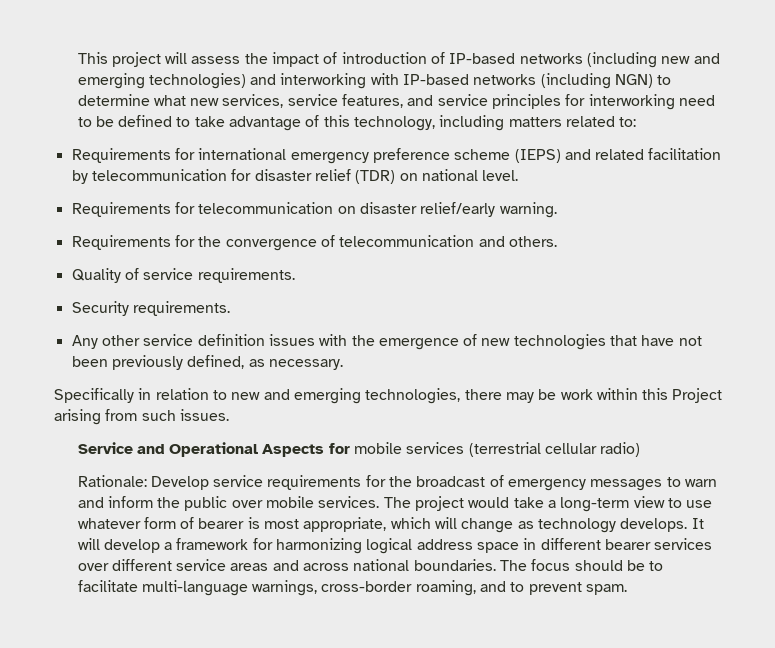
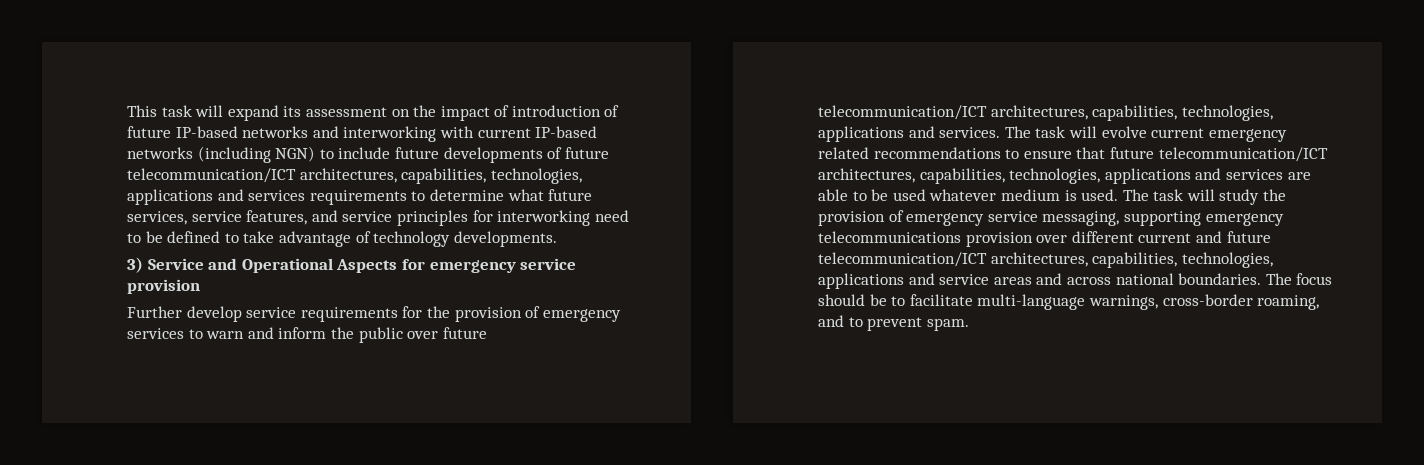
- This project will assess the impact of introduction of IP-based networks (including new and emerging technologies) and interworking with IP-based networks (including NGN) to determine what new services, service features, and service principles for interworking need to be defined to take advantage of this technology, including matters related to:
- Requirements for international emergency preference scheme (IEPS) and related facilitation by telecommunication for disaster relief (TDR) on national level.
- Requirements for telecommunication on disaster relief/early warning.
- Requirements for the convergence of telecommunication and others.
- Quality of service requirements.
- Security requirements.
- Any other service definition issues with the emergence of new technologies that have not been previously defined, as necessary.
- Specifically in relation to new and emerging technologies, there may be work within this Project arising from such issues.
- Service and Operational Aspects for mobile services (terrestrial cellular radio)
- Rationale: Develop service requirements for the broadcast of emergency messages to warn and inform the public over mobile services. The project would take a long-term view to use whatever form of bearer is most appropriate, which will change as technology develops. It will develop a framework for harmonizing logical address space in different bearer services over different service areas and across national boundaries.
+ This task will expand its assessment on the impact of introduction of future IP-based networks and interworking with current IP-based networks (including NGN) to include future developments of future telecommunication/ICT architectures, capabilities, technologies, applications and services requirements to determine what future services, service features, and service principles for interworking need to be defined to take advantage of technology developments.
+ 3) Service and Operational Aspects for emergency service provision
+ Further develop service requirements for the provision of emergency services to warn and inform the public over future telecommunication/ICT architectures, capabilities, technologies, applications and services. The task will evolve current emergency related recommendations to ensure that future telecommunication/ICT architectures, capabilities, technologies, applications and services are able to be used whatever medium is used. The task will study the provision of emergency service messaging, supporting emergency telecommunications provision over different current and future telecommunication/ICT architectures, capabilities, technologies, applications and service areas and across national boundaries.

